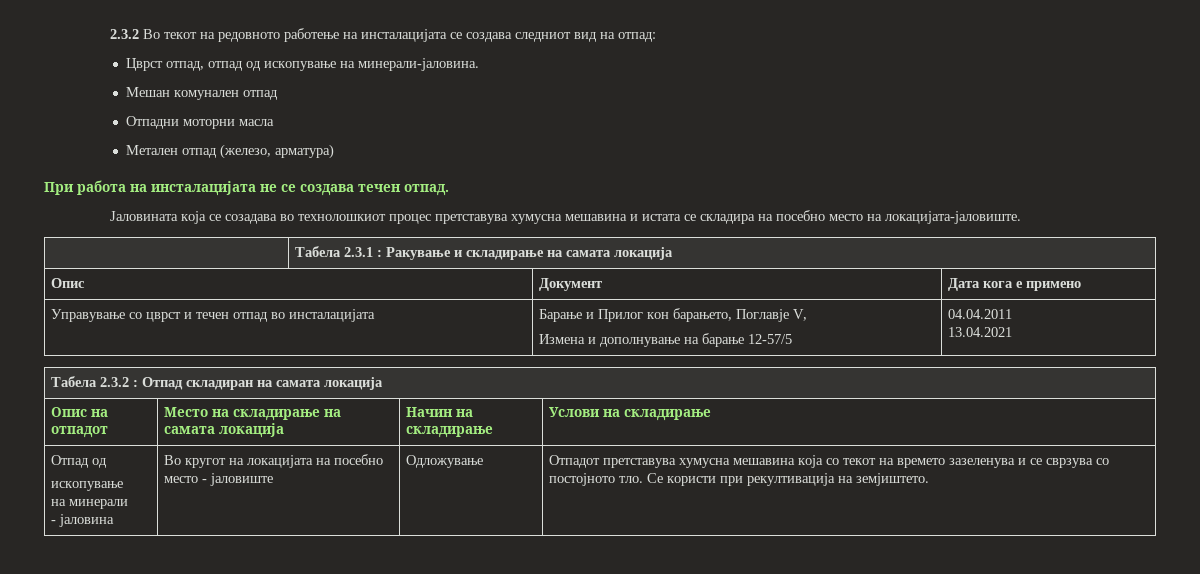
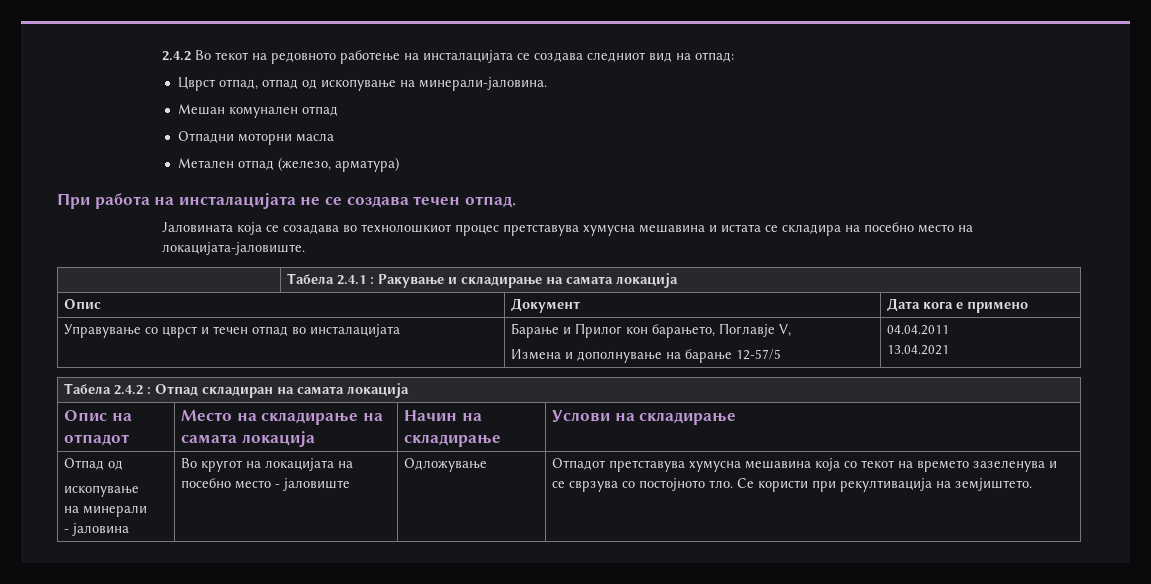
- 2.3.2 Во текот на редовното работење на инсталацијата се создава следниот вид на отпад:
+ 2.4.2 Во текот на редовното работење на инсталацијата се создава следниот вид на отпад:
- | Табела 2.3.1 : Ракување и складирање на самата локација
+ | Табела 2.4.1 : Ракување и складирање на самата локација
- Табела 2.3.2 : Отпад складиран на самата локација
+ Табела 2.4.2 : Отпад складиран на самата локација

